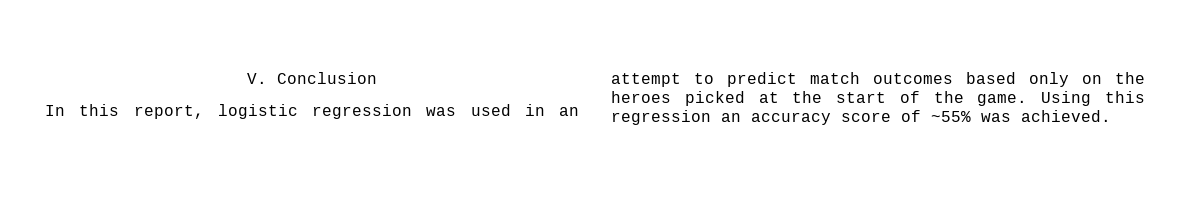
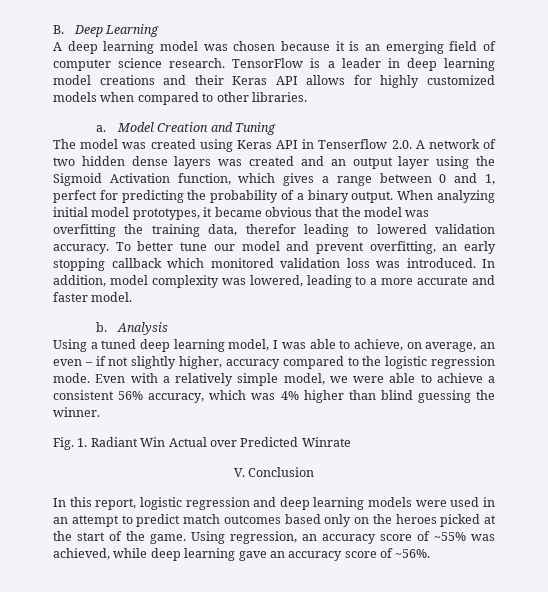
+ B. Deep Learning
+ A deep learning model was chosen because it is an emerging field of computer science research. TensorFlow is a leader in deep learning model creations and their Keras API allows for highly customized models when compared to other libraries.
+ a. Model Creation and Tuning
+ The model was created using Keras API in Tenserflow 2.0. A network of two hidden dense layers was created and an output layer using the Sigmoid Activation function, which gives a range between 0 and 1, perfect for predicting the probability of a binary output. When analyzing initial model prototypes, it became obvious that the model was overfitting the training data, therefor leading to lowered validation accuracy. To better tune our model and prevent overfitting, an early stopping callback which monitored validation loss was introduced. In addition, model complexity was lowered, leading to a more accurate and faster model.
+ b. Analysis
+ Using a tuned deep learning model, I was able to achieve, on average, an even – if not slightly higher, accuracy compared to the logistic regression mode. Even with a relatively simple model, we were able to achieve a consistent 56% accuracy, which was 4% higher than blind guessing the winner.
+ Fig. 1. Radiant Win Actual over Predicted Winrate
- In this report, logistic regression was used in an attempt to predict match outcomes based only on the heroes picked at the start of the game.
+ In this report, logistic regression and deep learning models were used in an attempt to predict match outcomes based only on the heroes picked at the start of the game.
- Using this regression an accuracy score of ~55% was achieved.
+ Using regression, an accuracy score of ~55% was achieved, while deep learning gave an accuracy score of ~56%.

